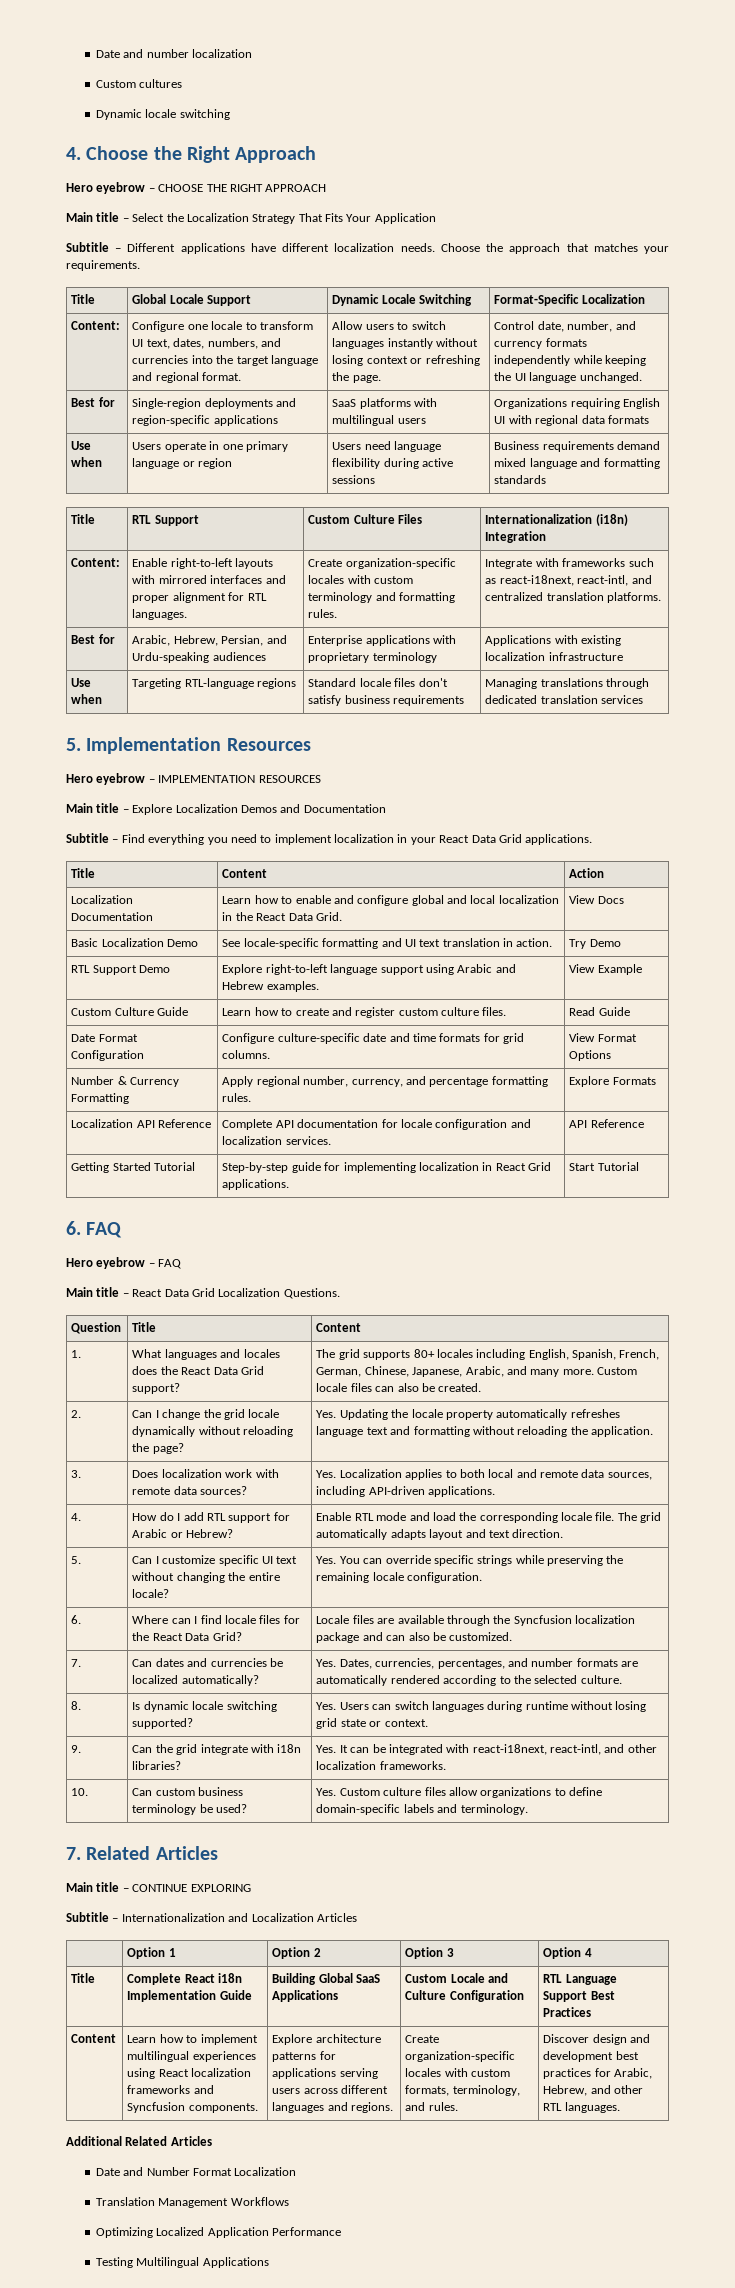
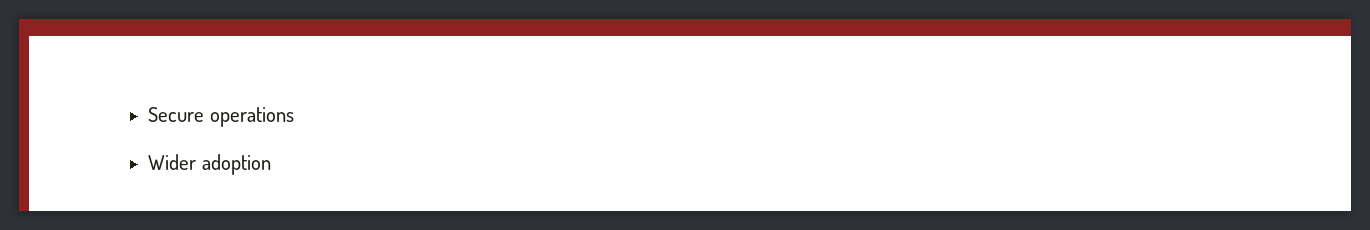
- Date and number localization
- Custom cultures
- Dynamic locale switching
- 4. Choose the Right Approach
- Hero eyebrow – CHOOSE THE RIGHT APPROACH
- Main title – Select the Localization Strategy That Fits Your Application
- Subtitle – Different applications have different localization needs. Choose the approach that matches your requirements.
- Title | Global Locale Support | Dynamic Locale Switching | Format-Specific Localization
- Content: | Configure one locale to transform UI text, dates, numbers, and currencies into the target language and regional format. | Allow users to switch languages instantly without losing context or refreshing the page. | Control date, number, and currency formats independently while keeping the UI language unchanged.
- Best for | Single-region deployments and region-specific applications | SaaS platforms with multilingual users | Organizations requiring English UI with regional data formats
- Use when | Users operate in one primary language or region | Users need language flexibility during active sessions | Business requirements demand mixed language and formatting standards
- Title | RTL Support | Custom Culture Files | Internationalization (i18n) Integration
- Content: | Enable right-to-left layouts with mirrored interfaces and proper alignment for RTL languages. | Create organization-specific locales with custom terminology and formatting rules. | Integrate with frameworks such as react-i18next, react-intl, and centralized translation platforms.
- Best for | Arabic, Hebrew, Persian, and Urdu-speaking audiences | Enterprise applications with proprietary terminology | Applications with existing localization infrastructure
- Use when | Targeting RTL-language regions | Standard locale files don't satisfy business requirements | Managing translations through dedicated translation services
- 5. Implementation Resources
- Hero eyebrow – IMPLEMENTATION RESOURCES
- Main title – Explore Localization Demos and Documentation
- Subtitle – Find everything you need to implement localization in your React Data Grid applications.
- Title | Content | Action
- Localization Documentation | Learn how to enable and configure global and local localization in the React Data Grid. | View Docs
- Basic Localization Demo | See locale-specific formatting and UI text translation in action. | Try Demo
- RTL Support Demo | Explore right-to-left language support using Arabic and Hebrew examples. | View Example
- Custom Culture Guide | Learn how to create and register custom culture files. | Read Guide
- Date Format Configuration | Configure culture-specific date and time formats for grid columns. | View Format Options
- Number & Currency Formatting | Apply regional number, currency, and percentage formatting rules. | Explore Formats
- Localization API Reference | Complete API documentation for locale configuration and localization services. | API Reference
- Getting Started Tutorial | Step-by-step guide for implementing localization in React Grid applications. | Start Tutorial
- 6. FAQ
- Hero eyebrow – FAQ
- Main title – React Data Grid Localization Questions.
- Question | Title | Content
- 1. | What languages and locales does the React Data Grid support? | The grid supports 80+ locales including English, Spanish, French, German, Chinese, Japanese, Arabic, and many more. Custom locale files can also be created.
- 2. | Can I change the grid locale dynamically without reloading the page? | Yes. Updating the locale property automatically refreshes language text and formatting without reloading the application.
- 3. | Does localization work with remote data sources? | Yes. Localization applies to both local and remote data sources, including API-driven applications.
- 4. | How do I add RTL support for Arabic or Hebrew? | Enable RTL mode and load the corresponding locale file. The grid automatically adapts layout and text direction.
- 5. | Can I customize specific UI text without changing the entire locale? | Yes. You can override specific strings while preserving the remaining locale configuration.
- 6. | Where can I find locale files for the React Data Grid? | Locale files are available through the Syncfusion localization package and can also be customized.
- 7. | Can dates and currencies be localized automatically? | Yes. Dates, currencies, percentages, and number formats are automatically rendered according to the selected culture.
- 8. | Is dynamic locale switching supported? | Yes. Users can switch languages during runtime without losing grid state or context.
- 9. | Can the grid integrate with i18n libraries? | Yes. It can be integrated with react-i18next, react-intl, and other localization frameworks.
- 10. | Can custom business terminology be used? | Yes. Custom culture files allow organizations to define domain-specific labels and terminology.
- 7. Related Articles
- Main title – CONTINUE EXPLORING
- Subtitle – Internationalization and Localization Articles
- | Option 1 | Option 2 | Option 3 | Option 4
- Title | Complete React i18n Implementation Guide | Building Global SaaS Applications | Custom Locale and Culture Configuration | RTL Language Support Best Practices
- Content | Learn how to implement multilingual experiences using React localization frameworks and Syncfusion components. | Explore architecture patterns for applications serving users across different languages and regions. | Create organization-specific locales with custom formats, terminology, and rules. | Discover design and development best practices for Arabic, Hebrew, and other RTL languages.
- Additional Related Articles
- Date and Number Format Localization
- Translation Management Workflows
- Optimizing Localized Application Performance
- Testing Multilingual Applications
+ Secure operations
+ Wider adoption

